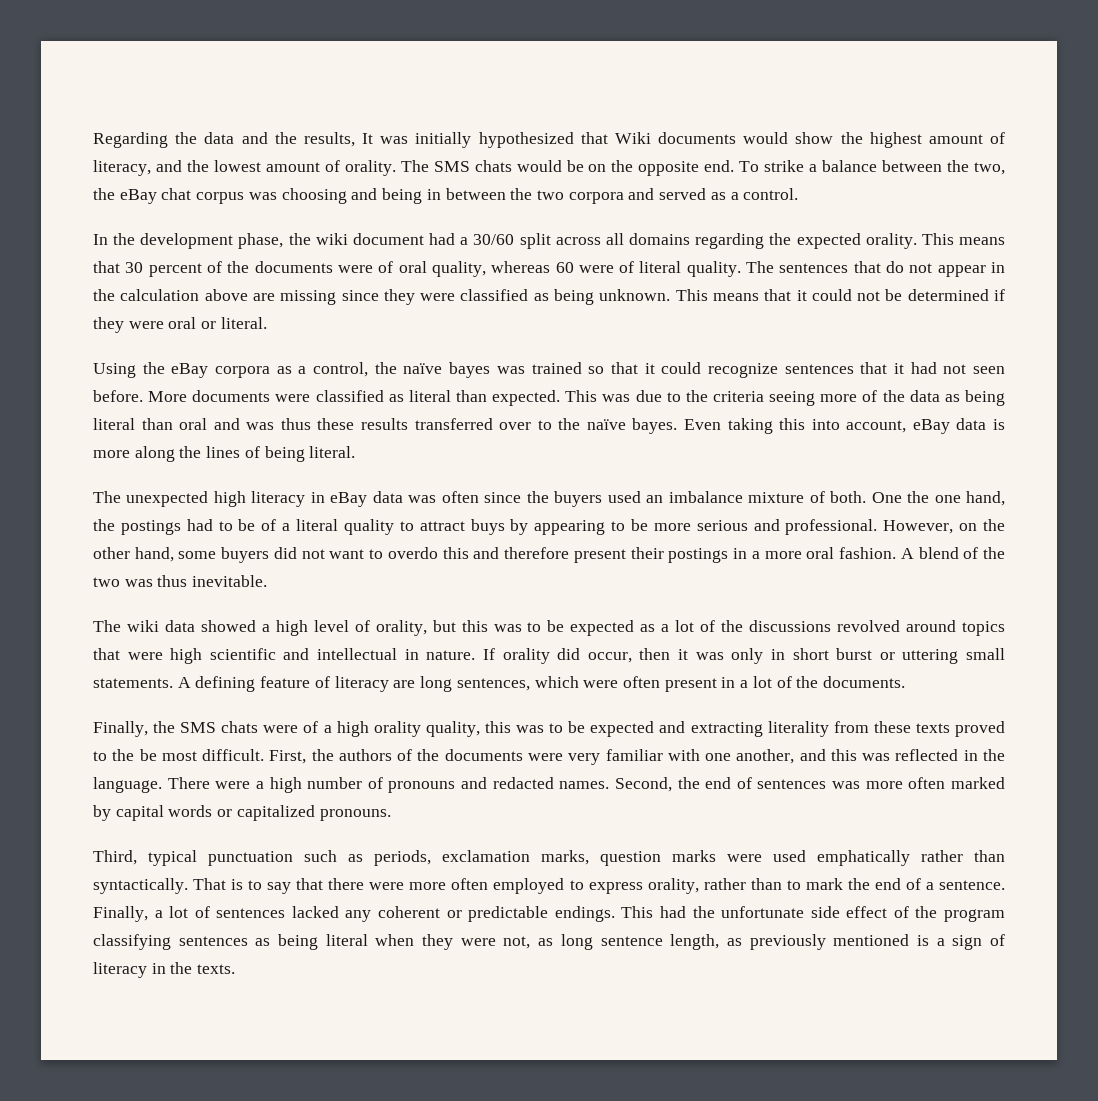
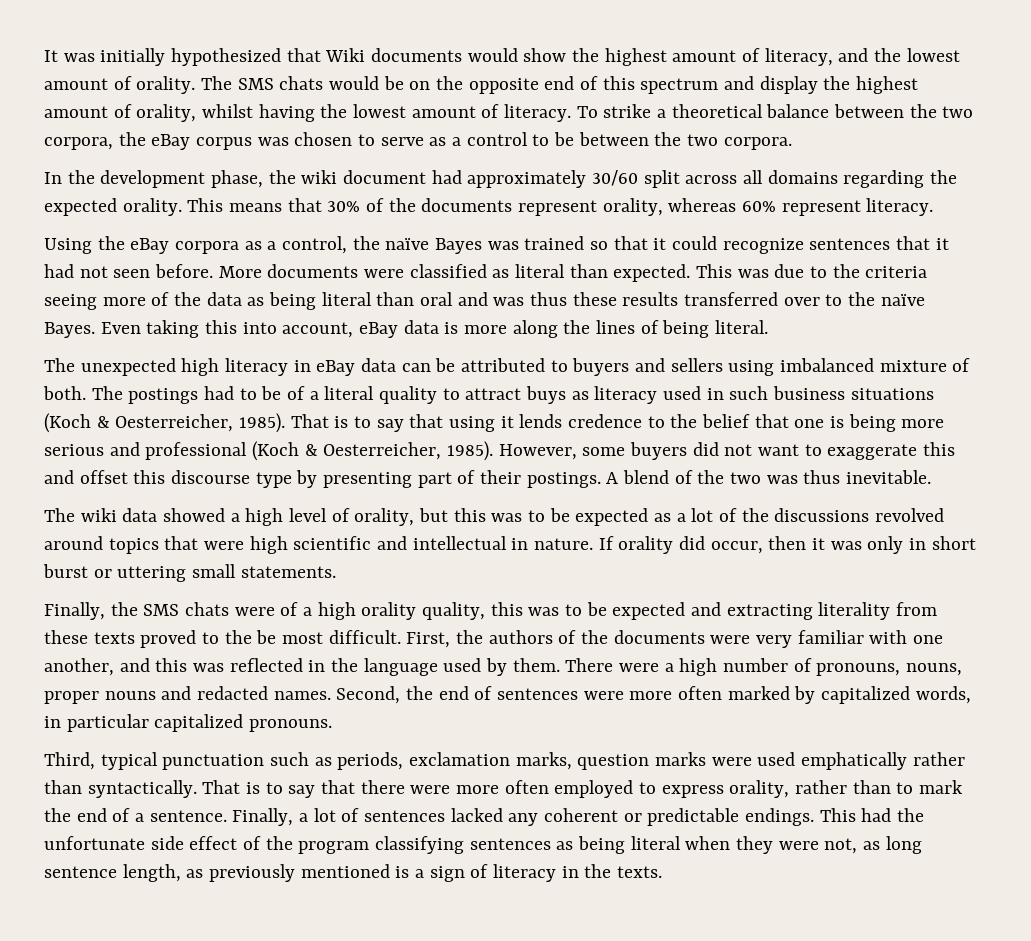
- Regarding the data and the results, It was initially hypothesized that Wiki documents would show the highest amount of literacy, and the lowest amount of orality.
+ It was initially hypothesized that Wiki documents would show the highest amount of literacy, and the lowest amount of orality.
- The SMS chats would be on the opposite end.
+ The SMS chats would be on the opposite end of this spectrum and display the highest amount of orality, whilst having the lowest amount of literacy.
- To strike a balance between the two, the eBay chat corpus was choosing and being in between the two corpora and served as a control.
+ To strike a theoretical balance between the two corpora, the eBay corpus was chosen to serve as a control to be between the two corpora.
- In the development phase, the wiki document had a 30/60 split across all domains regarding the expected orality.
+ In the development phase, the wiki document had approximately 30/60 split across all domains regarding the expected orality.
- This means that 30 percent of the documents were of oral quality, whereas 60 were of literal quality. The sentences that do not appear in the calculation above are missing since they were classified as being unknown. This means that it could not be determined if they were oral or literal.
+ This means that 30% of the documents represent orality, whereas 60% represent literacy.
- Using the eBay corpora as a control, the naïve bayes was trained so that it could recognize sentences that it had not seen before.
+ Using the eBay corpora as a control, the naïve Bayes was trained so that it could recognize sentences that it had not seen before.
- This was due to the criteria seeing more of the data as being literal than oral and was thus these results transferred over to the naïve bayes.
+ This was due to the criteria seeing more of the data as being literal than oral and was thus these results transferred over to the naïve Bayes.
- The unexpected high literacy in eBay data was often since the buyers used an imbalance mixture of both. One the one hand, the postings had to be of a literal quality to attract buys by appearing to be more serious and professional. However, on the other hand, some buyers did not want to overdo this and therefore present their postings in a more oral fashion.
+ The unexpected high literacy in eBay data can be attributed to buyers and sellers using imbalanced mixture of both. The postings had to be of a literal quality to attract buys as literacy used in such business situations (Koch & Oesterreicher, 1985). That is to say that using it lends credence to the belief that one is being more serious and professional (Koch & Oesterreicher, 1985). However, some buyers did not want to exaggerate this and offset this discourse type by presenting part of their postings.
- A defining feature of literacy are long sentences, which were often present in a lot of the documents.
- First, the authors of the documents were very familiar with one another, and this was reflected in the language.
+ First, the authors of the documents were very familiar with one another, and this was reflected in the language used by them.
- There were a high number of pronouns and redacted names.
+ There were a high number of pronouns, nouns, proper nouns and redacted names.
- Second, the end of sentences was more often marked by capital words or capitalized pronouns.
+ Second, the end of sentences were more often marked by capitalized words, in particular capitalized pronouns.

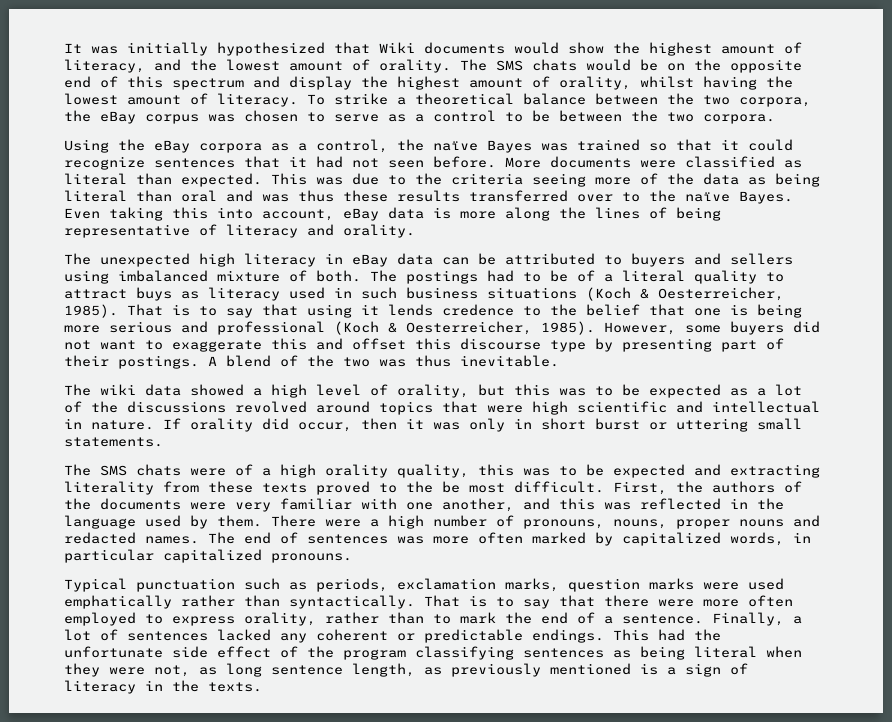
- In the development phase, the wiki document had approximately 30/60 split across all domains regarding the expected orality. This means that 30% of the documents represent orality, whereas 60% represent literacy.
- Even taking this into account, eBay data is more along the lines of being literal.
+ Even taking this into account, eBay data is more along the lines of being representative of literacy and orality.
- Finally, the SMS chats were of a high orality quality, this was to be expected and extracting literality from these texts proved to the be most difficult.
+ The SMS chats were of a high orality quality, this was to be expected and extracting literality from these texts proved to the be most difficult.
- Second, the end of sentences were more often marked by capitalized words, in particular capitalized pronouns.
+ The end of sentences was more often marked by capitalized words, in particular capitalized pronouns.
- Third, typical punctuation such as periods, exclamation marks, question marks were used emphatically rather than syntactically.
+ Typical punctuation such as periods, exclamation marks, question marks were used emphatically rather than syntactically.

